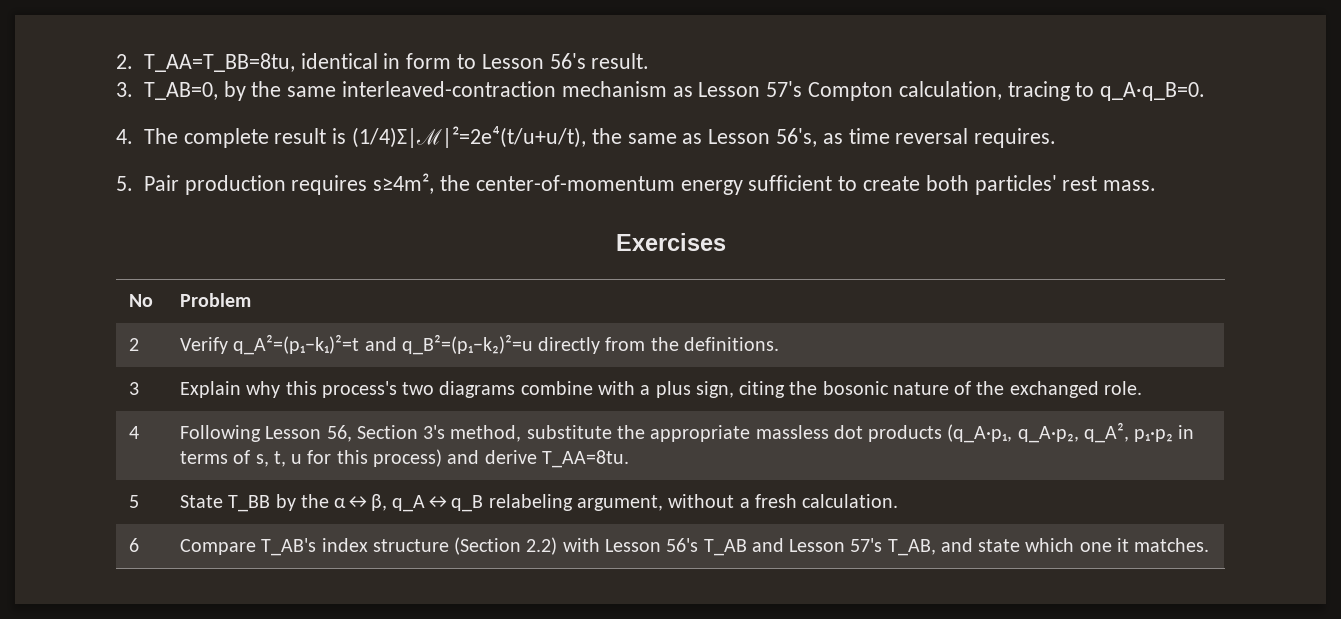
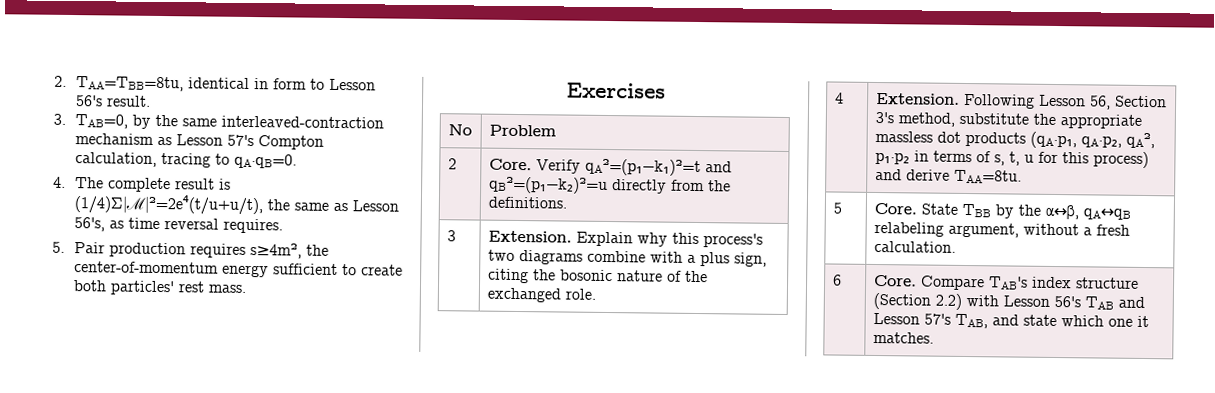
- 2. T_AA=T_BB=8tu, identical in form to Lesson 56's result.
+ 2. TAA=TBB=8tu, identical in form to Lesson 56's result.
- 3. T_AB=0, by the same interleaved-contraction mechanism as Lesson 57's Compton calculation, tracing to q_A·q_B=0.
+ 3. TAB=0, by the same interleaved-contraction mechanism as Lesson 57's Compton calculation, tracing to qA·qB=0.
- 2 | Verify q_A²=(p₁−k₁)²=t and q_B²=(p₁−k₂)²=u directly from the definitions.
+ 2 | Core. Verify qA²=(p₁−k₁)²=t and qB²=(p₁−k₂)²=u directly from the definitions.
- 3 | Explain why this process's two diagrams combine with a plus sign, citing the bosonic nature of the exchanged role.
+ 3 | Extension. Explain why this process's two diagrams combine with a plus sign, citing the bosonic nature of the exchanged role.
- 4 | Following Lesson 56, Section 3's method, substitute the appropriate massless dot products (q_A·p₁, q_A·p₂, q_A², p₁·p₂ in terms of s, t, u for this process) and derive T_AA=8tu.
+ 4 | Extension. Following Lesson 56, Section 3's method, substitute the appropriate massless dot products (qA·p₁, qA·p₂, qA², p₁·p₂ in terms of s, t, u for this process) and derive TAA=8tu.
- 5 | State T_BB by the α↔β, q_A↔q_B relabeling argument, without a fresh calculation.
+ 5 | Core. State TBB by the α↔β, qA↔qB relabeling argument, without a fresh calculation.
- 6 | Compare T_AB's index structure (Section 2.2) with Lesson 56's T_AB and Lesson 57's T_AB, and state which one it matches.
+ 6 | Core. Compare TAB's index structure (Section 2.2) with Lesson 56's TAB and Lesson 57's TAB, and state which one it matches.

